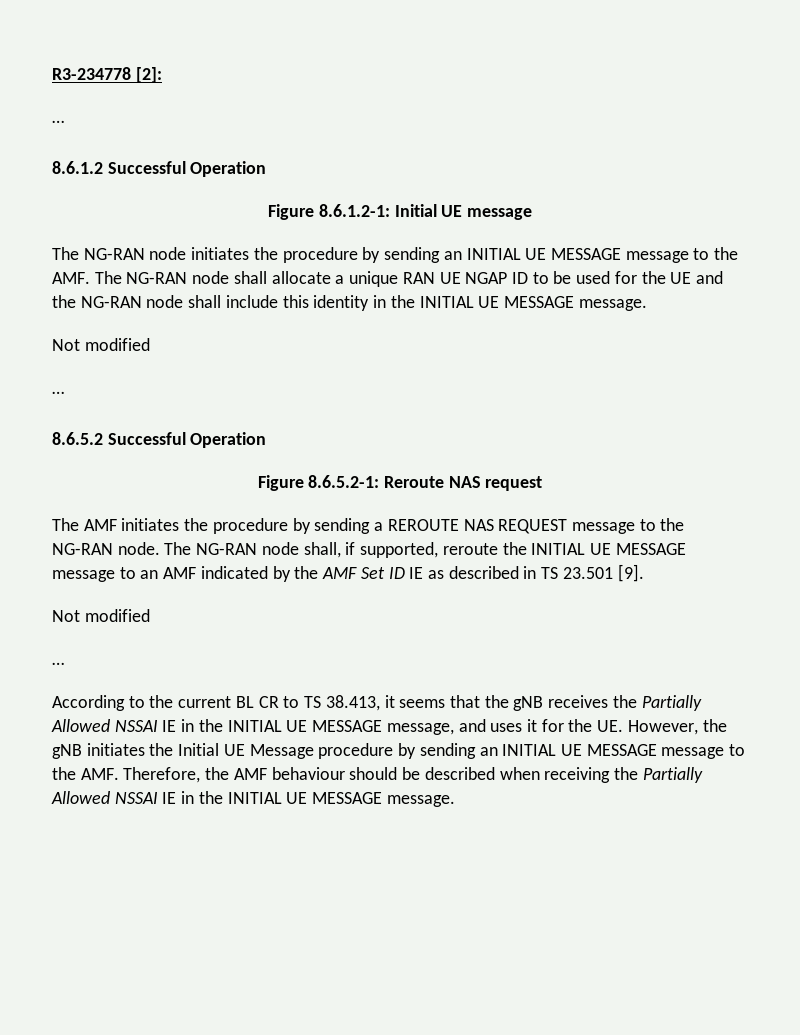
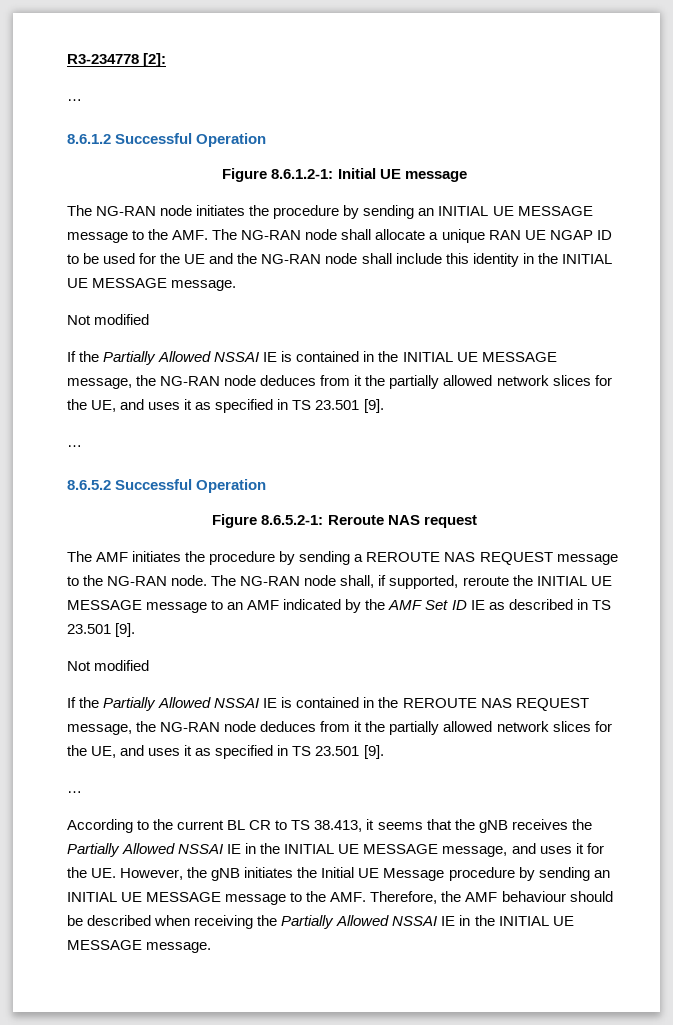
+ If the Partially Allowed NSSAI IE is contained in the INITIAL UE MESSAGE message, the NG-RAN node deduces from it the partially allowed network slices for the UE, and uses it as specified in TS 23.501 [9].
+ If the Partially Allowed NSSAI IE is contained in the REROUTE NAS REQUEST message, the NG-RAN node deduces from it the partially allowed network slices for the UE, and uses it as specified in TS 23.501 [9].

